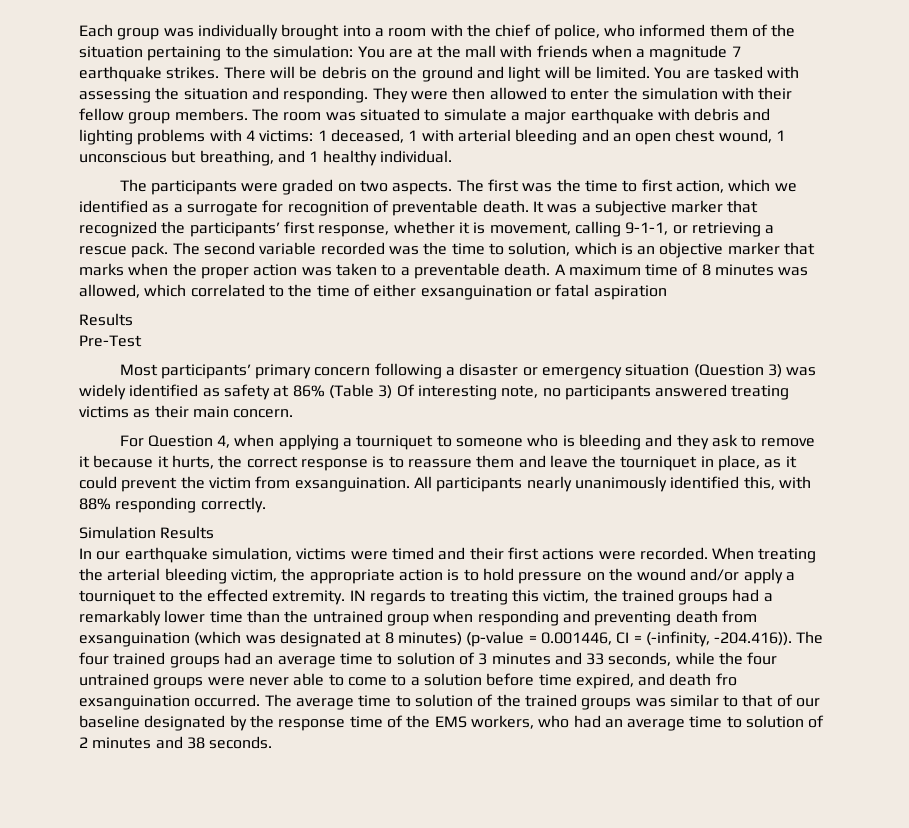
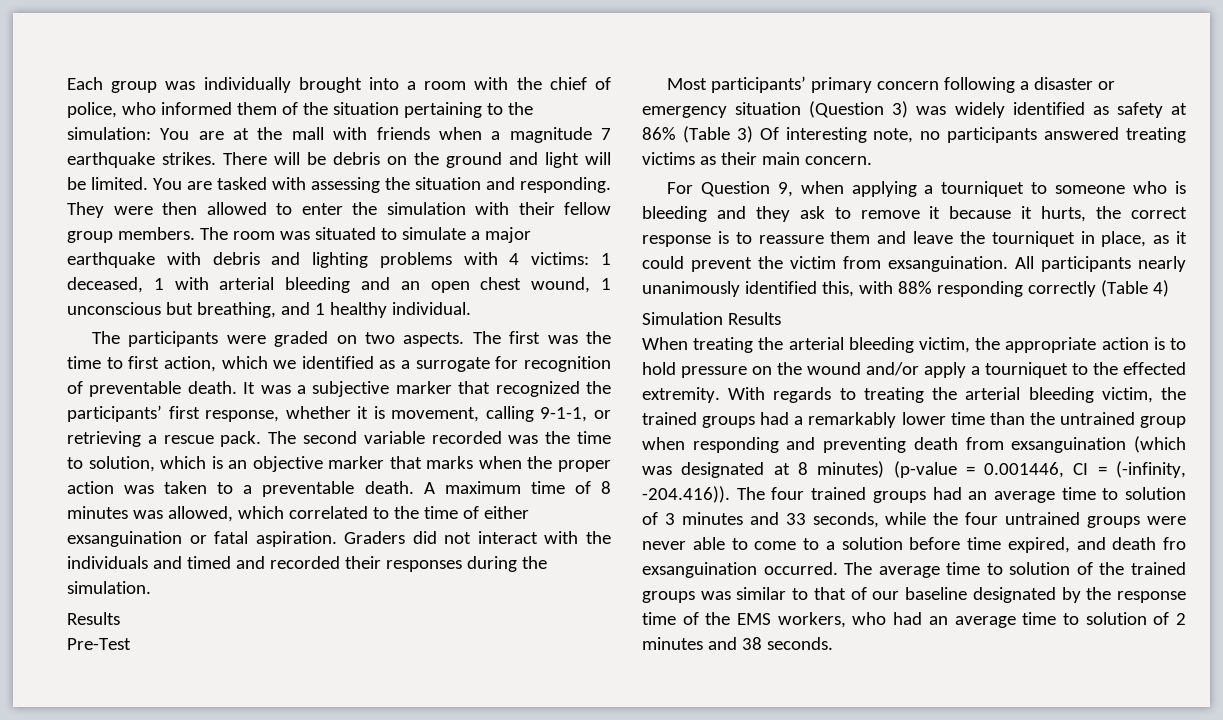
- A maximum time of 8 minutes was allowed, which correlated to the time of either exsanguination or fatal aspiration
+ A maximum time of 8 minutes was allowed, which correlated to the time of either exsanguination or fatal aspiration. Graders did not interact with the individuals and timed and recorded their responses during the simulation.
- For Question 4, when applying a tourniquet to someone who is bleeding and they ask to remove it because it hurts, the correct response is to reassure them and leave the tourniquet in place, as it could prevent the victim from exsanguination.
+ For Question 9, when applying a tourniquet to someone who is bleeding and they ask to remove it because it hurts, the correct response is to reassure them and leave the tourniquet in place, as it could prevent the victim from exsanguination.
- All participants nearly unanimously identified this, with 88% responding correctly.
+ All participants nearly unanimously identified this, with 88% responding correctly (Table 4)
- In our earthquake simulation, victims were timed and their first actions were recorded.
- IN regards to treating this victim, the trained groups had a remarkably lower time than the untrained group when responding and preventing death from exsanguination (which was designated at 8 minutes) (p-value = 0.001446, CI = (-infinity, -204.416)). The four trained groups had an average time to solution of 3 minutes and 33 seconds, while the four untrained groups were never able to come to a solution before time expired, and death fro exsanguination occurred.
+ With regards to treating the arterial bleeding victim, the trained groups had a remarkably lower time than the untrained group when responding and preventing death from exsanguination (which was designated at 8 minutes) (p-value = 0.001446, CI = (-infinity, -204.416)). The four trained groups had an average time to solution of 3 minutes and 33 seconds, while the four untrained groups were never able to come to a solution before time expired, and death fro exsanguination occurred.

